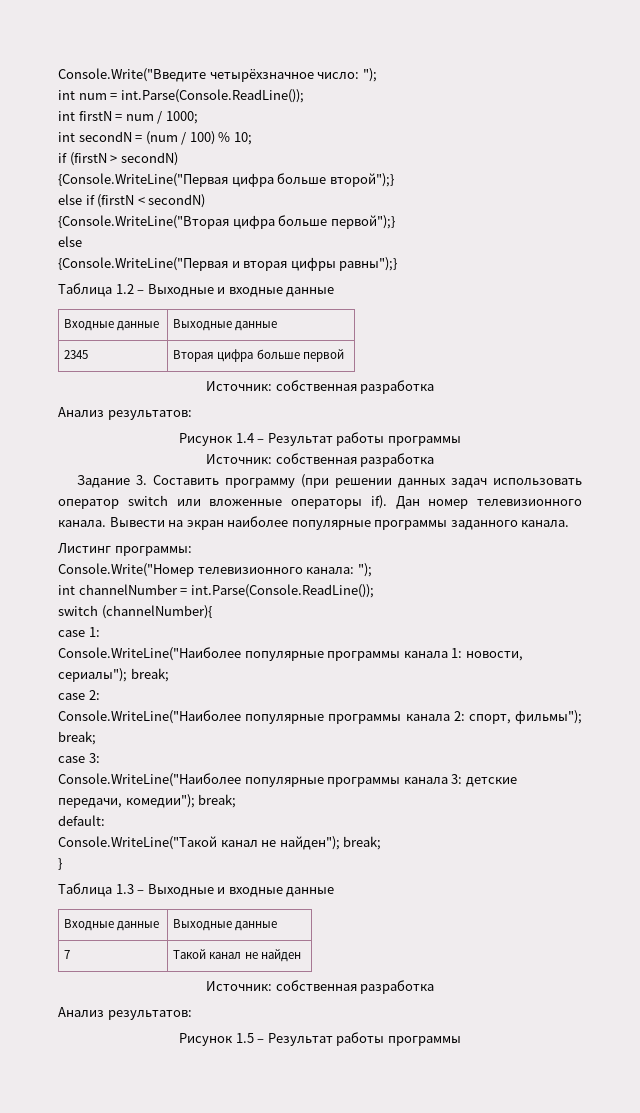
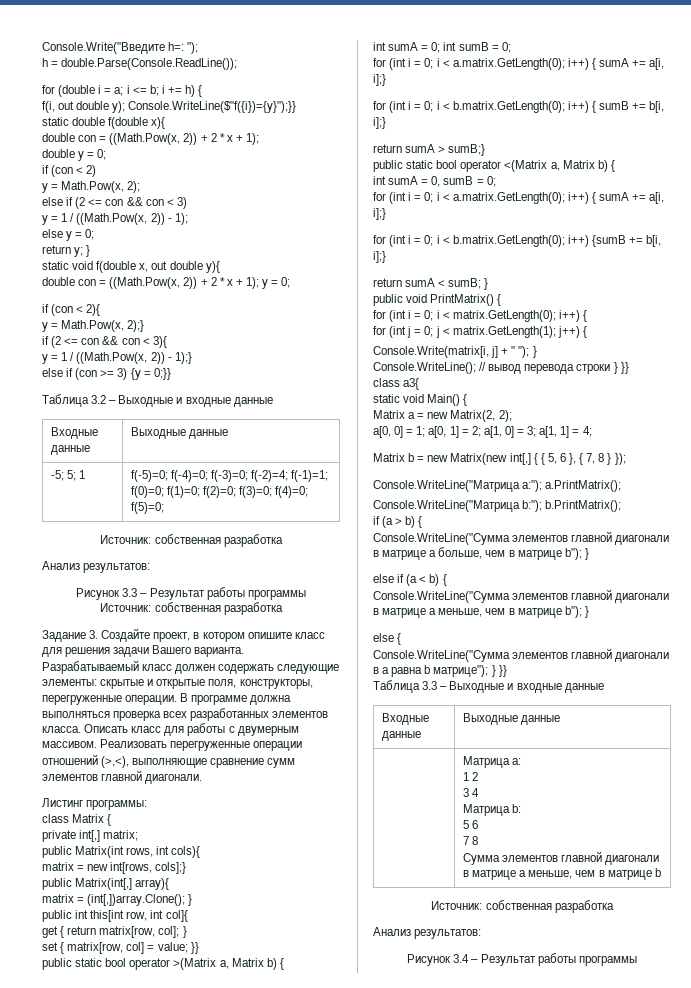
- Console.Write("Введите четырёхзначное число: ");
- int num = int.Parse(Console.ReadLine());
- int firstN = num / 1000;
- int secondN = (num / 100) % 10;
- if (firstN > secondN)
- {Console.WriteLine("Первая цифра больше второй");}
- else if (firstN < secondN)
- {Console.WriteLine("Вторая цифра больше первой");}
- else
- {Console.WriteLine("Первая и вторая цифры равны");}
- Таблица 1.2 – Выходные и входные данные
+ Console.Write("Введите h=: ");
+ h = double.Parse(Console.ReadLine());
+ for (double i = a; i <= b; i += h) {
+ f(i, out double y); Console.WriteLine($"f({i})={y}");}}
+ static double f(double x){
+ double con = ((Math.Pow(x, 2)) + 2 * x + 1);
+ double y = 0;
+ if (con < 2)
+ y = Math.Pow(x, 2);
+ else if (2 <= con && con < 3)
+ y = 1 / ((Math.Pow(x, 2)) - 1);
+ else y = 0;
+ return y; }
+ static void f(double x, out double y){
+ double con = ((Math.Pow(x, 2)) + 2 * x + 1); y = 0;
+ if (con < 2){
+ y = Math.Pow(x, 2);}
+ if (2 <= con && con < 3){
+ y = 1 / ((Math.Pow(x, 2)) - 1);}
+ else if (con >= 3) {y = 0;}}
+ Таблица 3.2 – Выходные и входные данные
  Входные данные | Выходные данные
- 2345 | Вторая цифра больше первой
+ -5; 5; 1 | f(-5)=0; f(-4)=0; f(-3)=0; f(-2)=4; f(-1)=1; f(0)=0; f(1)=0; f(2)=0; f(3)=0; f(4)=0; f(5)=0;
  Источник: собственная разработка
  Анализ результатов:
- Рисунок 1.4 – Результат работы программы
+ Рисунок 3.3 – Результат работы программы
- Задание 3. Составить программу (при решении данных задач использовать оператор switch или вложенные операторы if). Дан номер телевизионного канала. Вывести на экран наиболее популярные программы заданного канала.
+ Задание 3. Создайте проект, в котором опишите класс для решения задачи Вашего варианта. Разрабатываемый класс должен содержать следующие элементы: скрытые и открытые поля, конструкторы, перегруженные операции. В программе должна выполняться проверка всех разработанных элементов класса. Описать класс для работы с двумерным массивом. Реализовать перегруженные операции отношений (>,<), выполняющие сравнение сумм элементов главной диагонали.
  Листинг программы:
- Console.Write("Номер телевизионного канала: ");
- int channelNumber = int.Parse(Console.ReadLine());
- switch (channelNumber){
- case 1:
- Console.WriteLine("Наиболее популярные программы канала 1: новости, сериалы"); break;
- case 2:
- Console.WriteLine("Наиболее популярные программы канала 2: спорт, фильмы"); break;
- case 3:
- Console.WriteLine("Наиболее популярные программы канала 3: детские передачи, комедии"); break;
- default:
- Console.WriteLine("Такой канал не найден"); break;
- }
- Таблица 1.3 – Выходные и входные данные
+ class Matrix {
+ private int[,] matrix;
+ public Matrix(int rows, int cols){
+ matrix = new int[rows, cols];}
+ public Matrix(int[,] array){
+ matrix = (int[,])array.Clone(); }
+ public int this[int row, int col]{
+ get { return matrix[row, col]; }
+ set { matrix[row, col] = value; }}
+ public static bool operator >(Matrix a, Matrix b) {
+ int sumA = 0; int sumB = 0;
+ for (int i = 0; i < a.matrix.GetLength(0); i++) { sumA += a[i, i];}
+ for (int i = 0; i < b.matrix.GetLength(0); i++) { sumB += b[i, i];}
+ return sumA > sumB;}
+ public static bool operator <(Matrix a, Matrix b) {
+ int sumA = 0, sumB = 0;
+ for (int i = 0; i < a.matrix.GetLength(0); i++) { sumA += a[i, i];}
+ for (int i = 0; i < b.matrix.GetLength(0); i++) {sumB += b[i, i];}
+ return sumA < sumB; }
+ public void PrintMatrix() {
+ for (int i = 0; i < matrix.GetLength(0); i++) {
+ for (int j = 0; j < matrix.GetLength(1); j++) {
+ Console.Write(matrix[i, j] + " "); }
+ Console.WriteLine(); // вывод перевода строки } }}
+ class a3{
+ static void Main() {
+ Matrix a = new Matrix(2, 2);
+ a[0, 0] = 1; a[0, 1] = 2; a[1, 0] = 3; a[1, 1] = 4;
+ Matrix b = new Matrix(new int[,] { { 5, 6 }, { 7, 8 } });
+ Console.WriteLine("Матрица a:"); a.PrintMatrix();
+ Console.WriteLine("Матрица b:"); b.PrintMatrix();
+ if (a > b) {
+ Console.WriteLine("Сумма элементов главной диагонали в матрице a больше, чем в матрице b"); }
+ else if (a < b) {
+ Console.WriteLine("Сумма элементов главной диагонали в матрице a меньше, чем в матрице b"); }
+ else {
+ Console.WriteLine("Сумма элементов главной диагонали в a равна b матрице"); } }}
+ Таблица 3.3 – Выходные и входные данные
  Входные данные | Выходные данные
- 7 | Такой канал не найден
+ | Матрица a:
+ 1 2
+ 3 4
+ Матрица b:
+ 5 6
+ 7 8
+ Сумма элементов главной диагонали в матрице a меньше, чем в матрице b
  Источник: собственная разработка
  Анализ результатов:
- Рисунок 1.5 – Результат работы программы
+ Рисунок 3.4 – Результат работы программы

